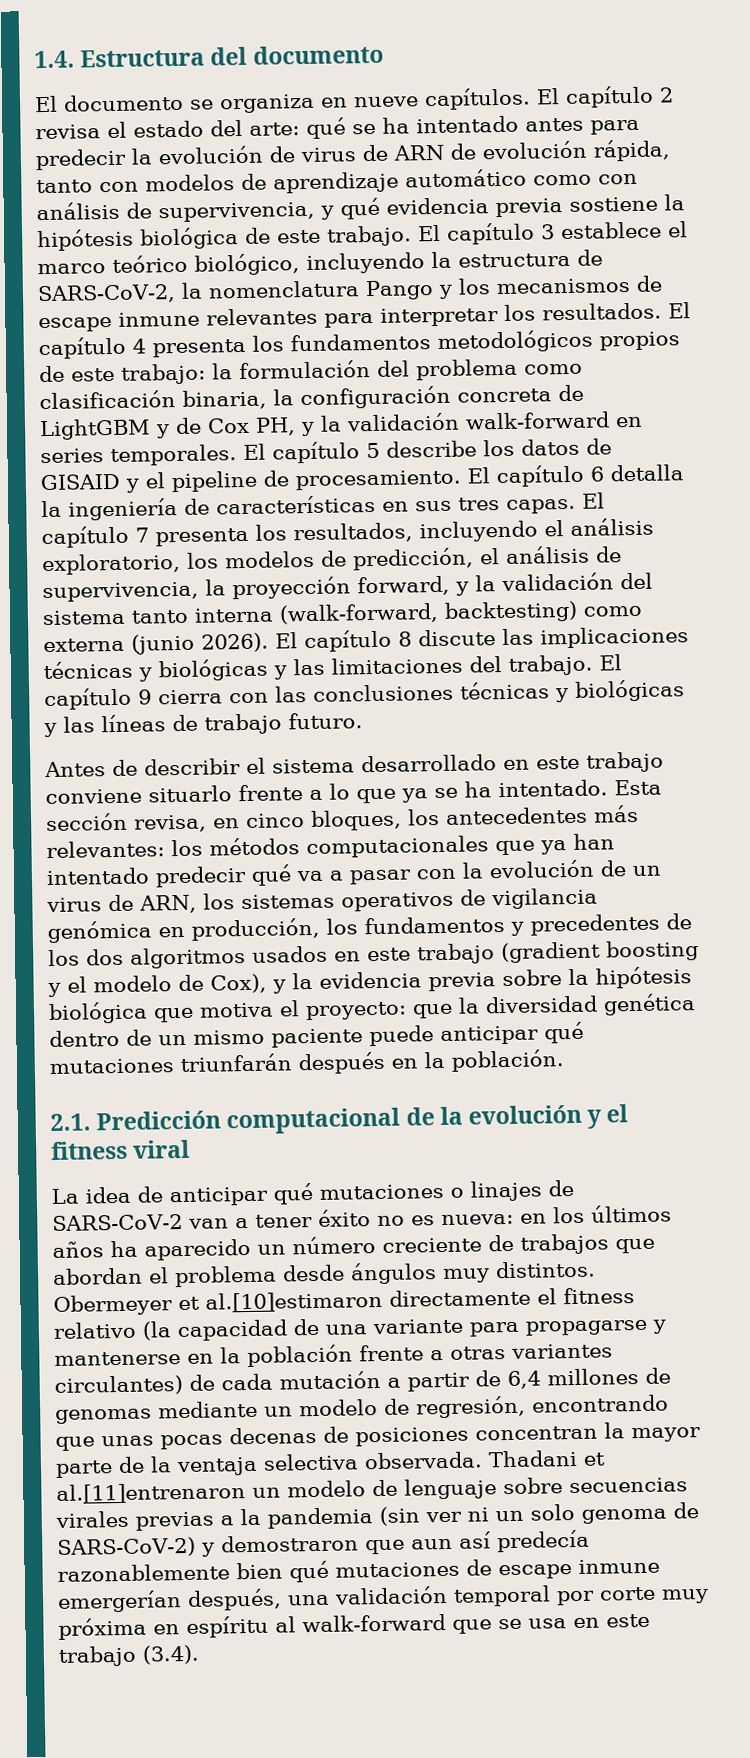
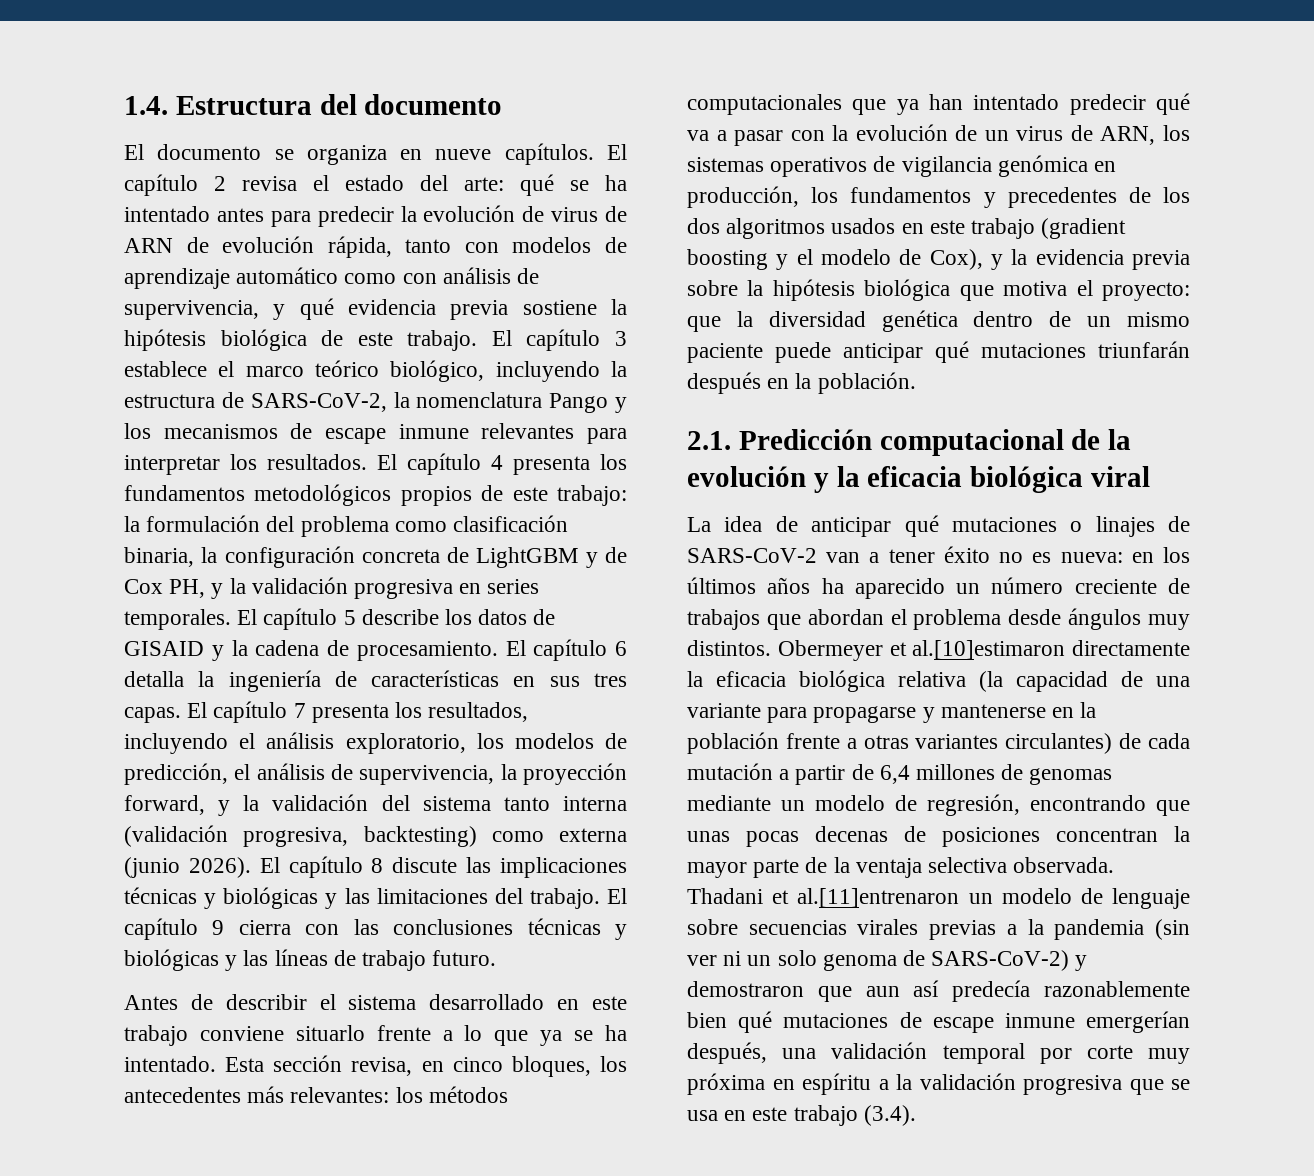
- El capítulo 4 presenta los fundamentos metodológicos propios de este trabajo: la formulación del problema como clasificación binaria, la configuración concreta de LightGBM y de Cox PH, y la validación walk-forward en series temporales.
+ El capítulo 4 presenta los fundamentos metodológicos propios de este trabajo: la formulación del problema como clasificación binaria, la configuración concreta de LightGBM y de Cox PH, y la validación progresiva en series temporales.
- El capítulo 5 describe los datos de GISAID y el pipeline de procesamiento.
+ El capítulo 5 describe los datos de GISAID y la cadena de procesamiento.
- El capítulo 7 presenta los resultados, incluyendo el análisis exploratorio, los modelos de predicción, el análisis de supervivencia, la proyección forward, y la validación del sistema tanto interna (walk-forward, backtesting) como externa (junio 2026).
+ El capítulo 7 presenta los resultados, incluyendo el análisis exploratorio, los modelos de predicción, el análisis de supervivencia, la proyección forward, y la validación del sistema tanto interna (validación progresiva, backtesting) como externa (junio 2026).
- 2.1. Predicción computacional de la evolución y el fitness viral
+ 2.1. Predicción computacional de la evolución y la eficacia biológica viral
- Obermeyer et al.[10]estimaron directamente el fitness relativo (la capacidad de una variante para propagarse y mantenerse en la población frente a otras variantes circulantes) de cada mutación a partir de 6,4 millones de genomas mediante un modelo de regresión, encontrando que unas pocas decenas de posiciones concentran la mayor parte de la ventaja selectiva observada.
+ Obermeyer et al.[10]estimaron directamente la eficacia biológica relativa (la capacidad de una variante para propagarse y mantenerse en la población frente a otras variantes circulantes) de cada mutación a partir de 6,4 millones de genomas mediante un modelo de regresión, encontrando que unas pocas decenas de posiciones concentran la mayor parte de la ventaja selectiva observada.
- Thadani et al.[11]entrenaron un modelo de lenguaje sobre secuencias virales previas a la pandemia (sin ver ni un solo genoma de SARS-CoV-2) y demostraron que aun así predecía razonablemente bien qué mutaciones de escape inmune emergerían después, una validación temporal por corte muy próxima en espíritu al walk-forward que se usa en este trabajo (3.4).
+ Thadani et al.[11]entrenaron un modelo de lenguaje sobre secuencias virales previas a la pandemia (sin ver ni un solo genoma de SARS-CoV-2) y demostraron que aun así predecía razonablemente bien qué mutaciones de escape inmune emergerían después, una validación temporal por corte muy próxima en espíritu a la validación progresiva que se usa en este trabajo (3.4).

